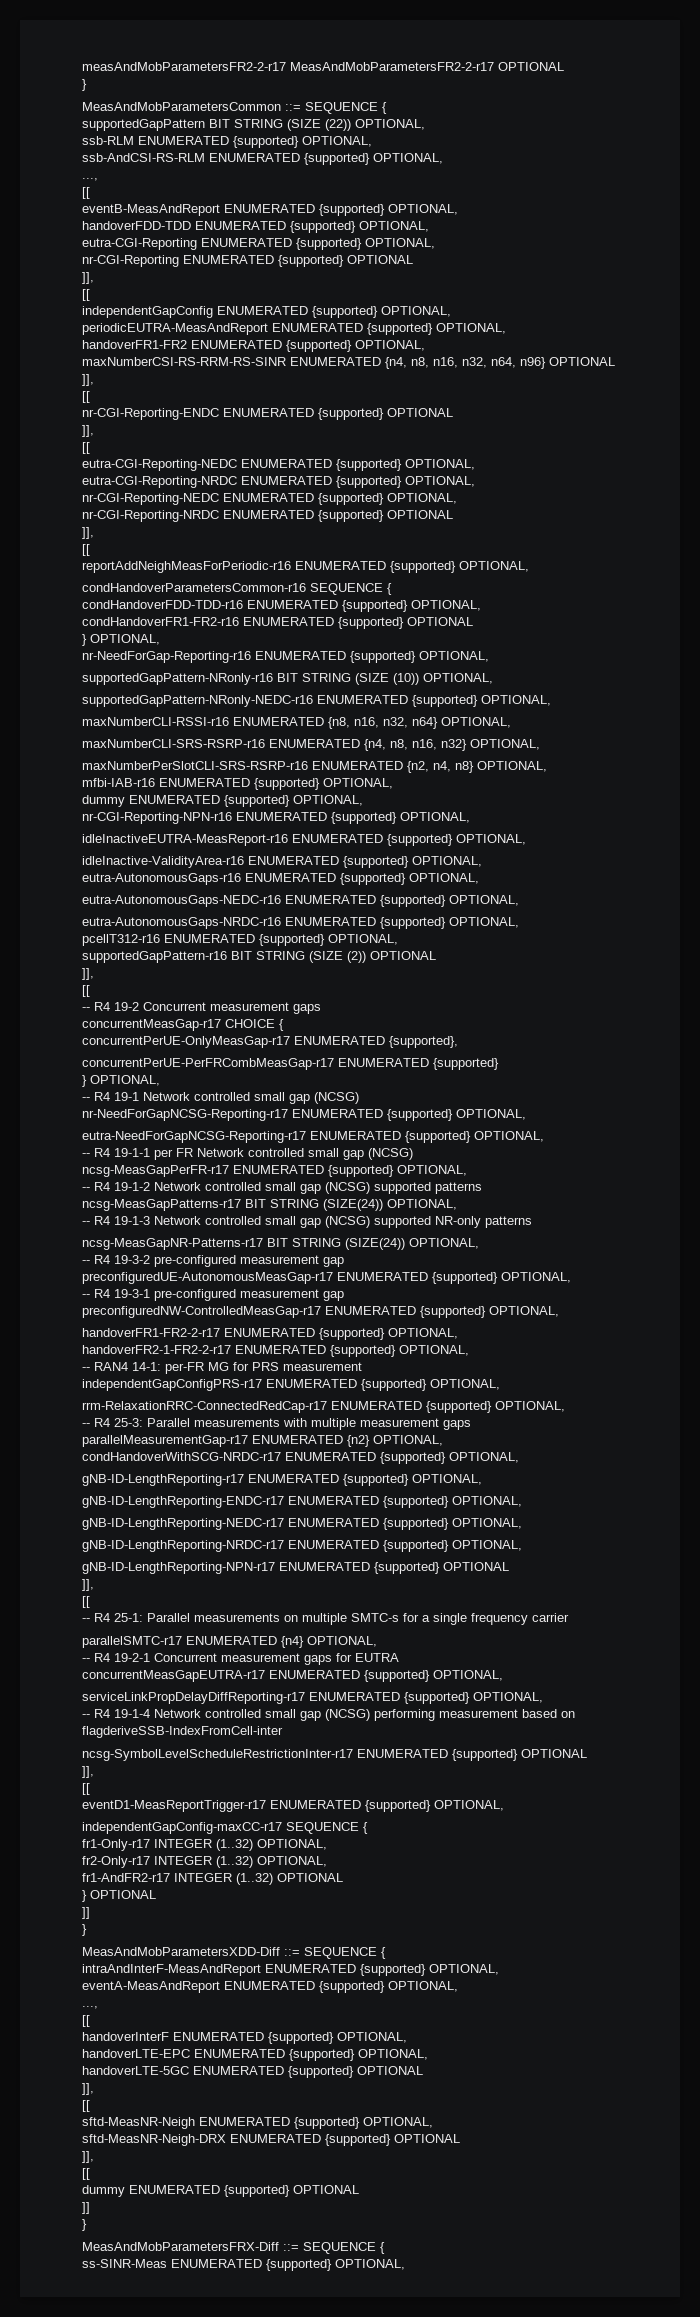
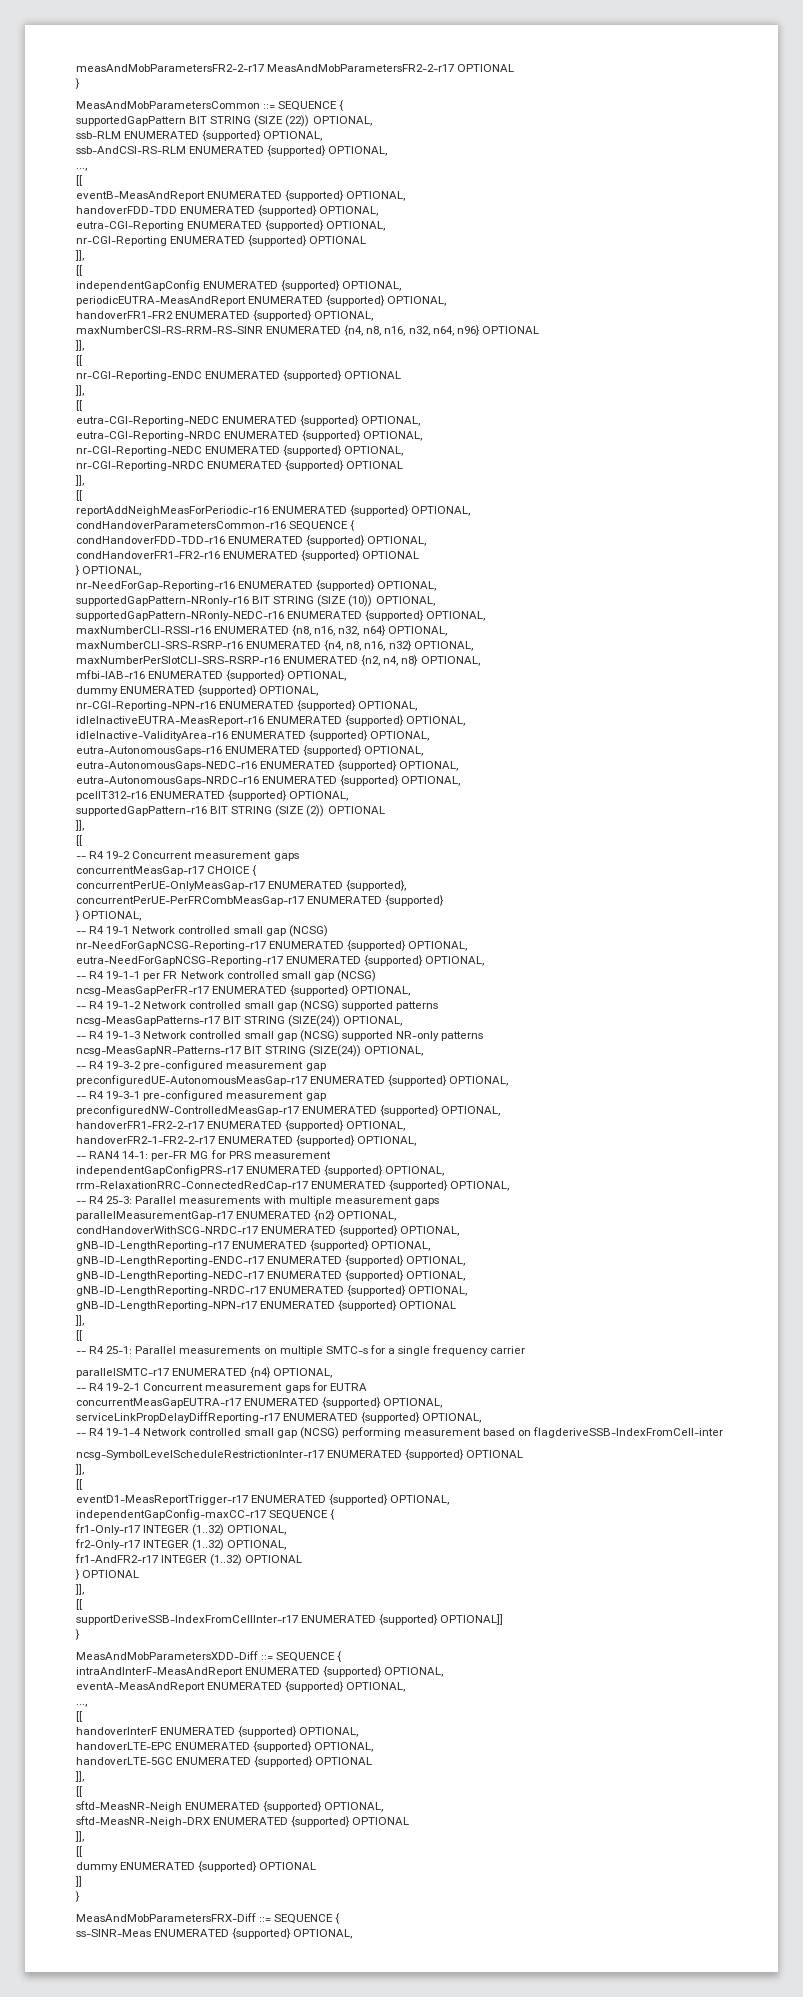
  } OPTIONAL
- ]]
+ ]],
+ [[
+ supportDeriveSSB-IndexFromCellInter-r17 ENUMERATED {supported} OPTIONAL]]

